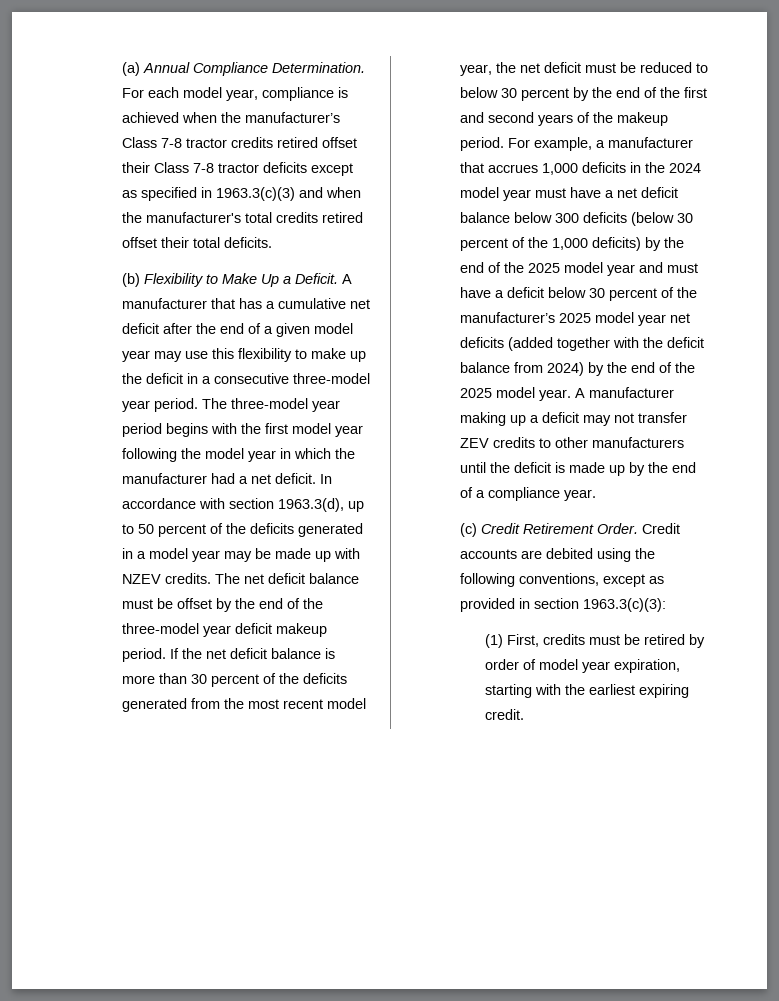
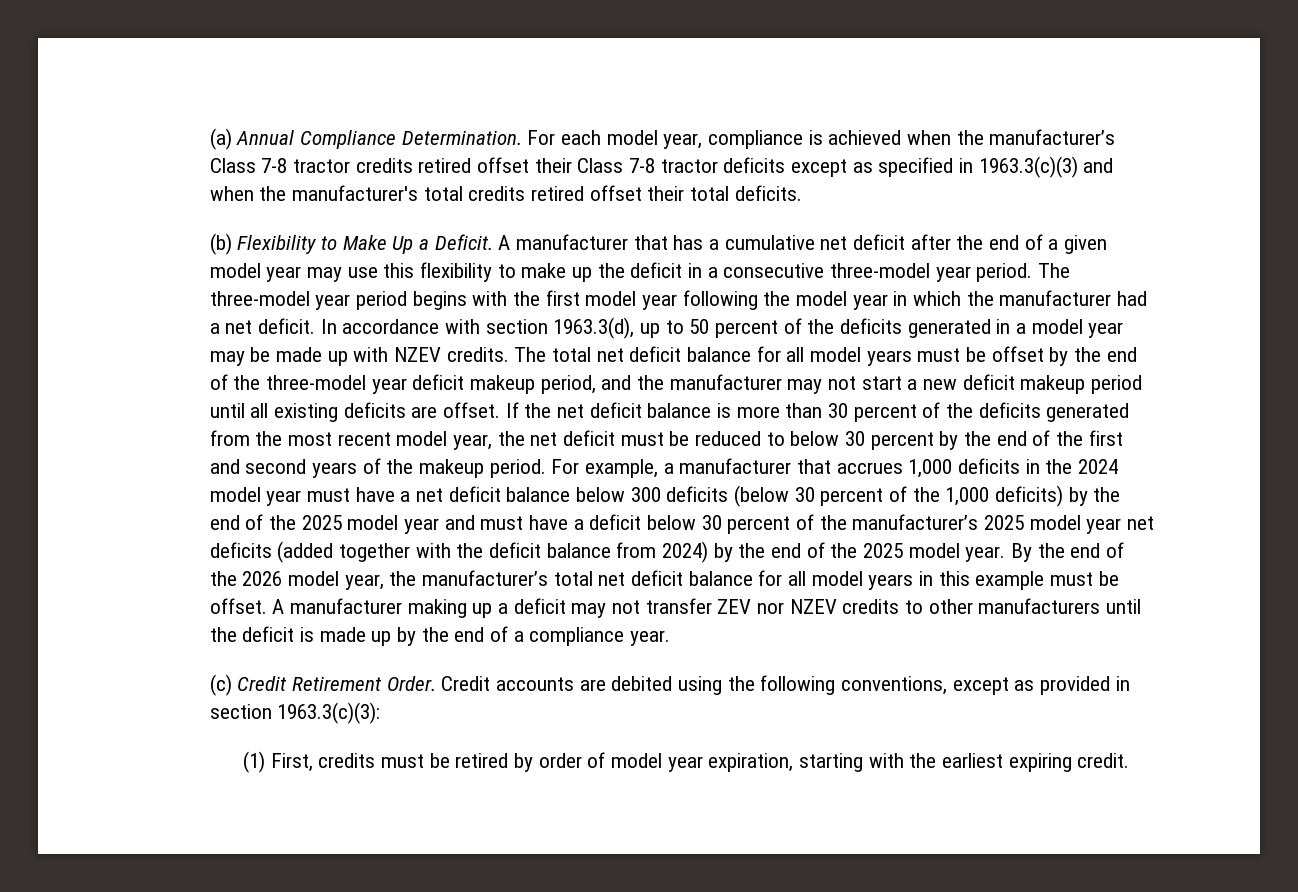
- The net deficit balance must be offset by the end of the three-model year deficit makeup period.
+ The total net deficit balance for all model years must be offset by the end of the three-model year deficit makeup period, and the manufacturer may not start a new deficit makeup period until all existing deficits are offset.
+ By the end of the 2026 model year, the manufacturer’s total net deficit balance for all model years in this example must be offset.
- A manufacturer making up a deficit may not transfer ZEV credits to other manufacturers until the deficit is made up by the end of a compliance year.
+ A manufacturer making up a deficit may not transfer ZEV nor NZEV credits to other manufacturers until the deficit is made up by the end of a compliance year.

